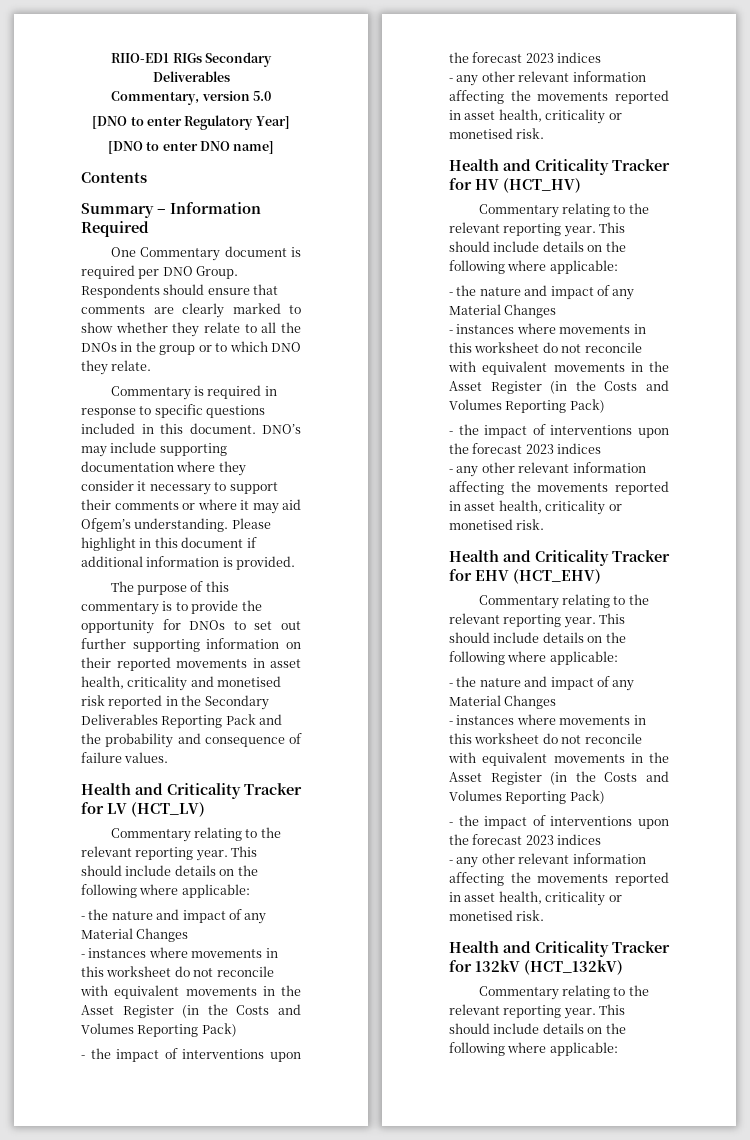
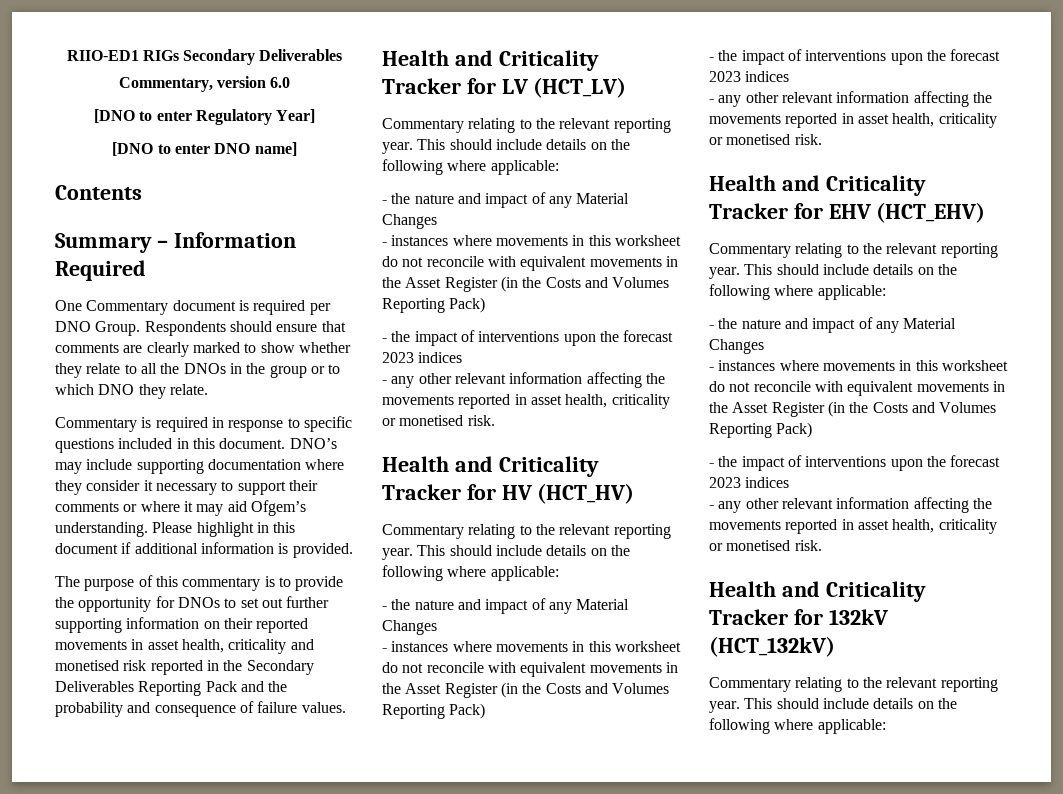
- Commentary, version 5.0
+ Commentary, version 6.0

